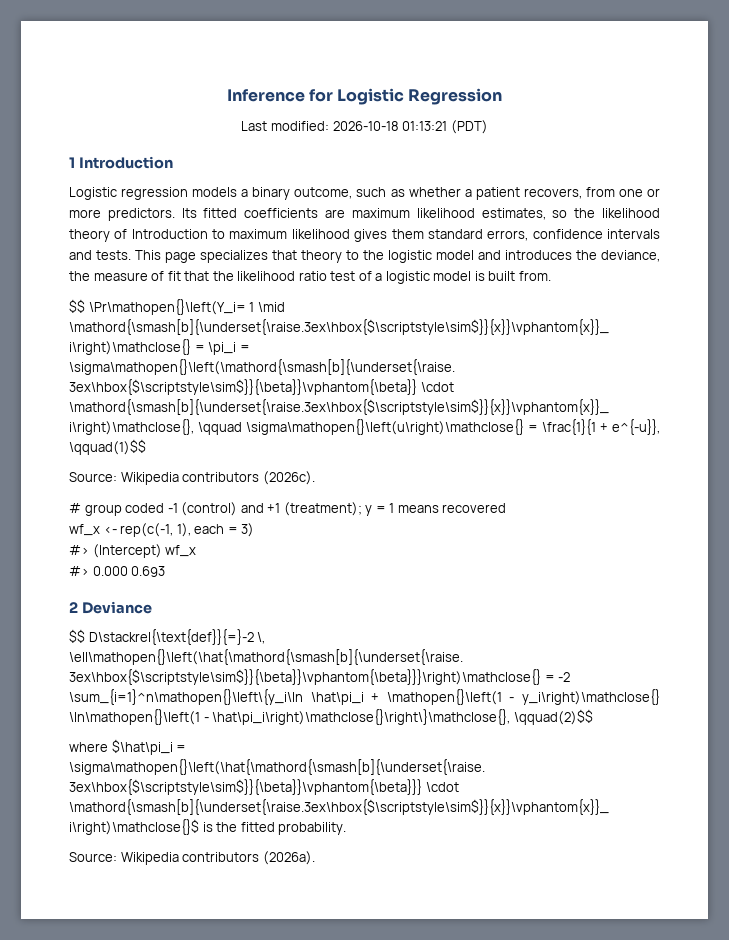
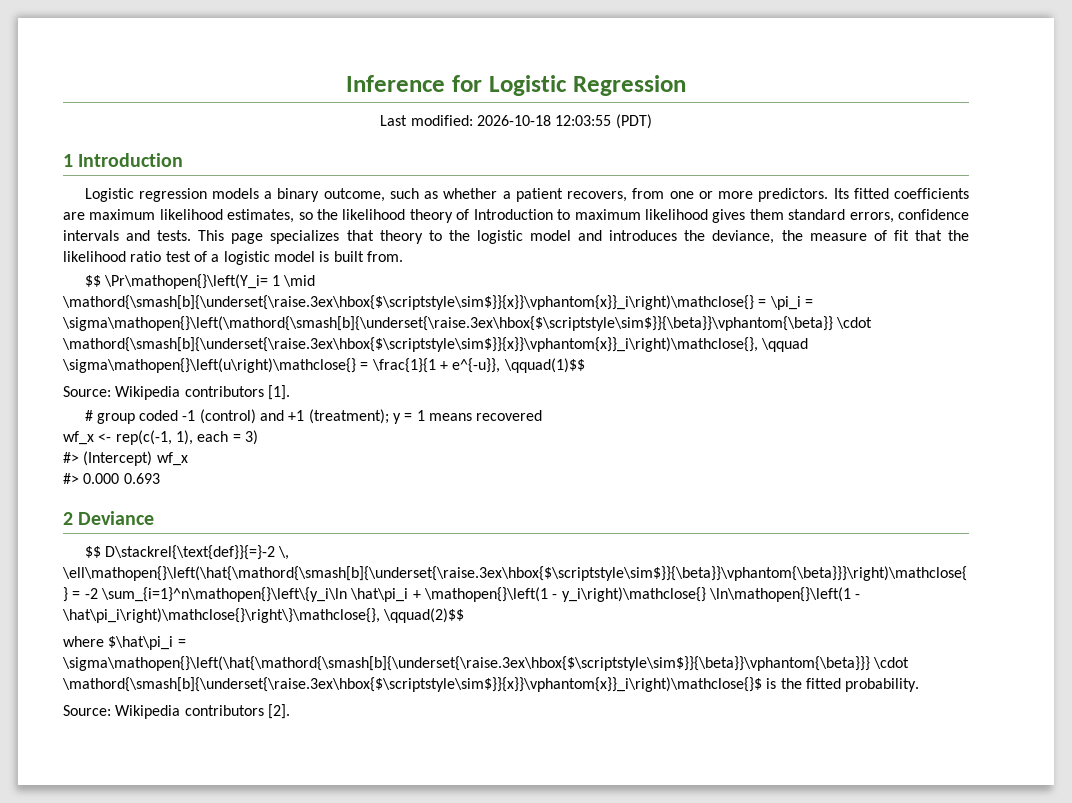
- Last modified: 2026-10-18 01:13:21 (PDT)
+ Last modified: 2026-10-18 12:03:55 (PDT)
- Source: Wikipedia contributors (2026c).
+ Source: Wikipedia contributors [1].
- Source: Wikipedia contributors (2026a).
+ Source: Wikipedia contributors [2].

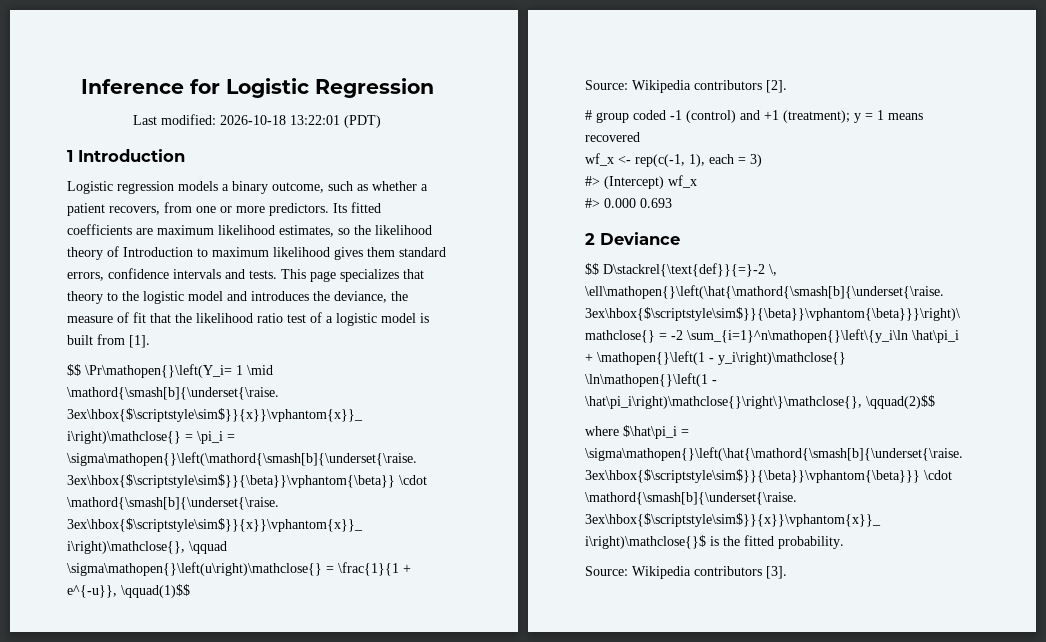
- Last modified: 2026-10-18 12:03:55 (PDT)
+ Last modified: 2026-10-18 13:22:01 (PDT)
- This page specializes that theory to the logistic model and introduces the deviance, the measure of fit that the likelihood ratio test of a logistic model is built from.
+ This page specializes that theory to the logistic model and introduces the deviance, the measure of fit that the likelihood ratio test of a logistic model is built from [1].
- Source: Wikipedia contributors [1].
+ Source: Wikipedia contributors [2].
- Source: Wikipedia contributors [2].
+ Source: Wikipedia contributors [3].

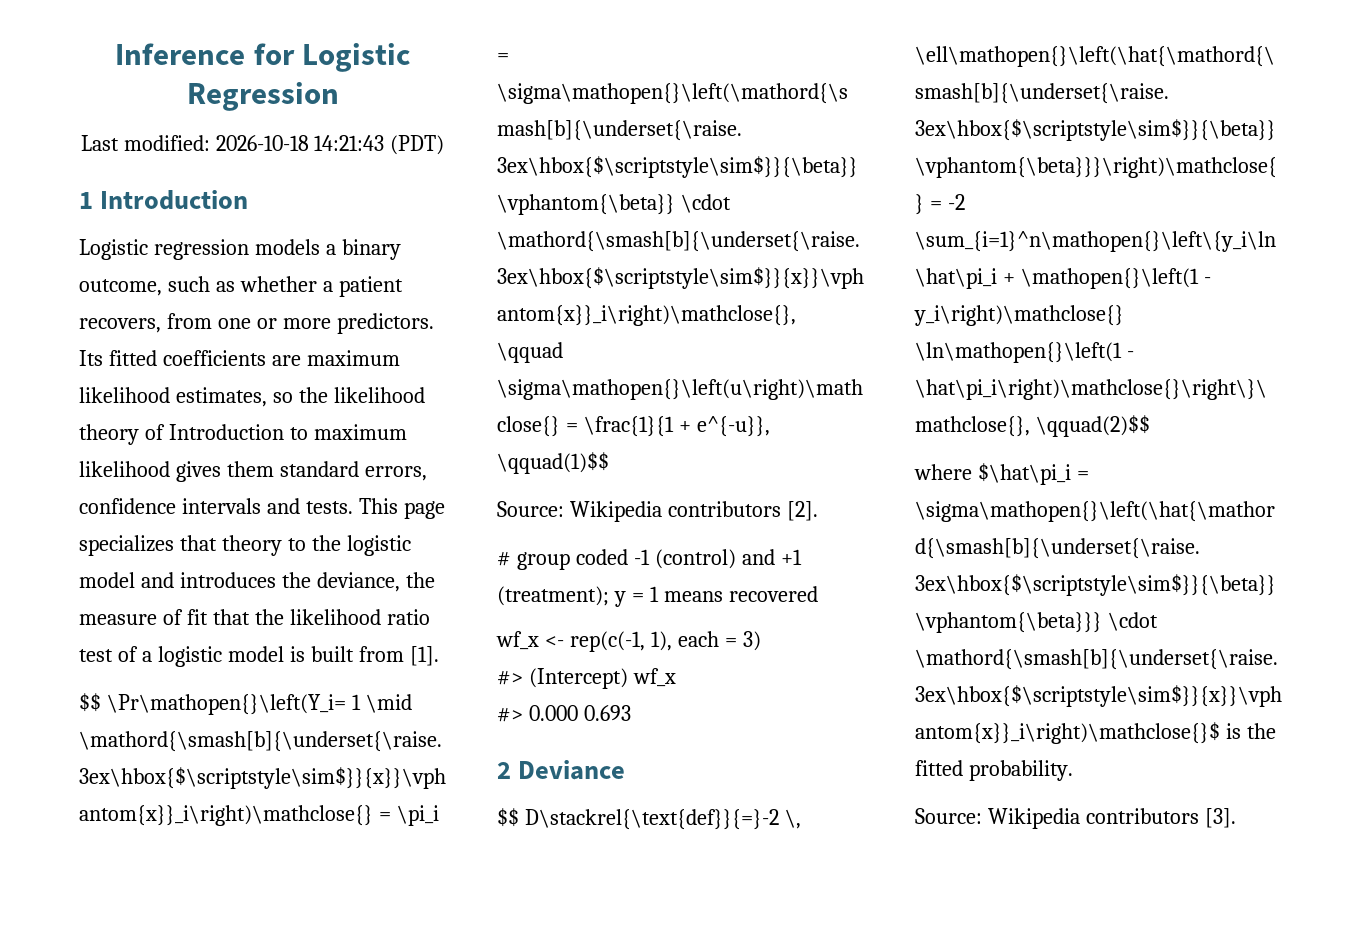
- Last modified: 2026-10-18 13:22:01 (PDT)
+ Last modified: 2026-10-18 14:21:43 (PDT)

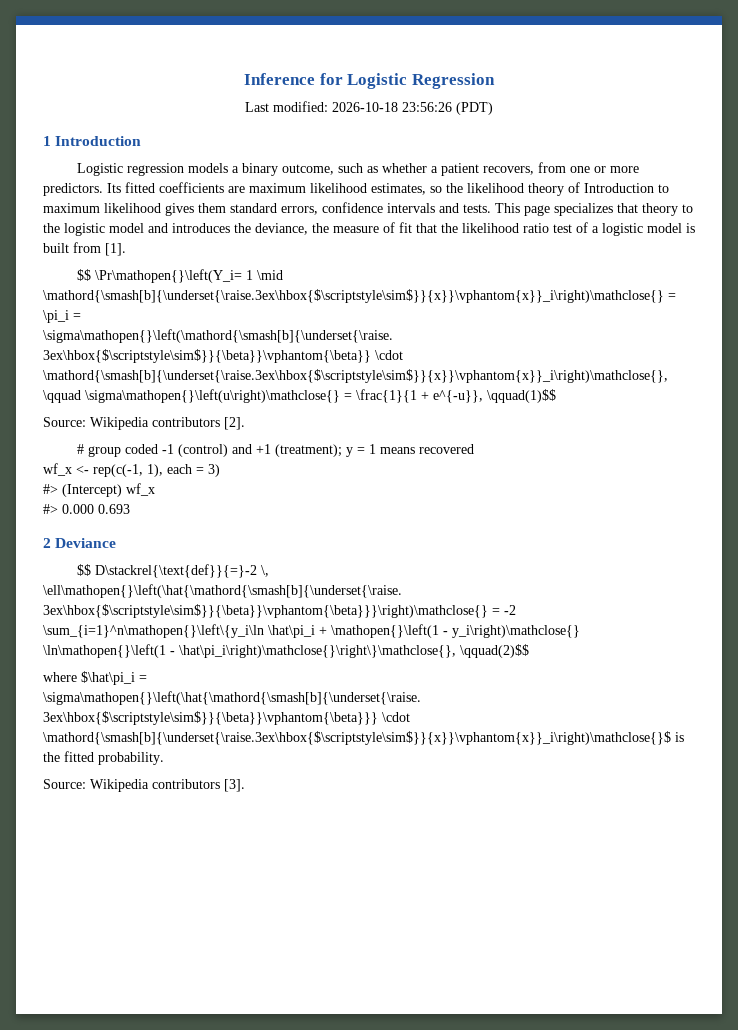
- Last modified: 2026-10-18 14:21:43 (PDT)
+ Last modified: 2026-10-18 23:56:26 (PDT)

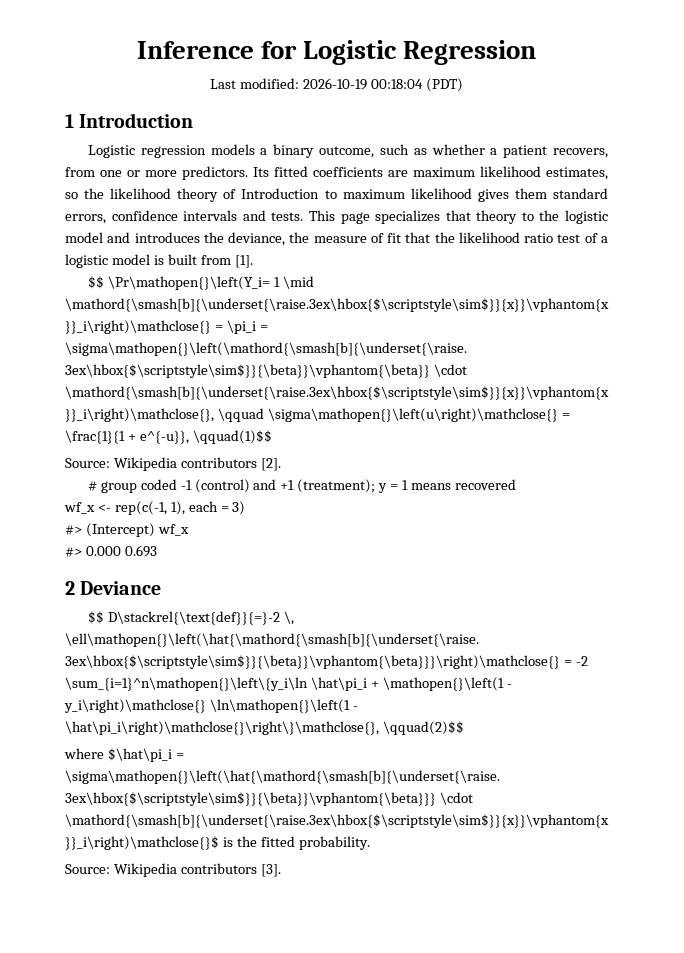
- Last modified: 2026-10-18 23:56:26 (PDT)
+ Last modified: 2026-10-19 00:18:04 (PDT)

